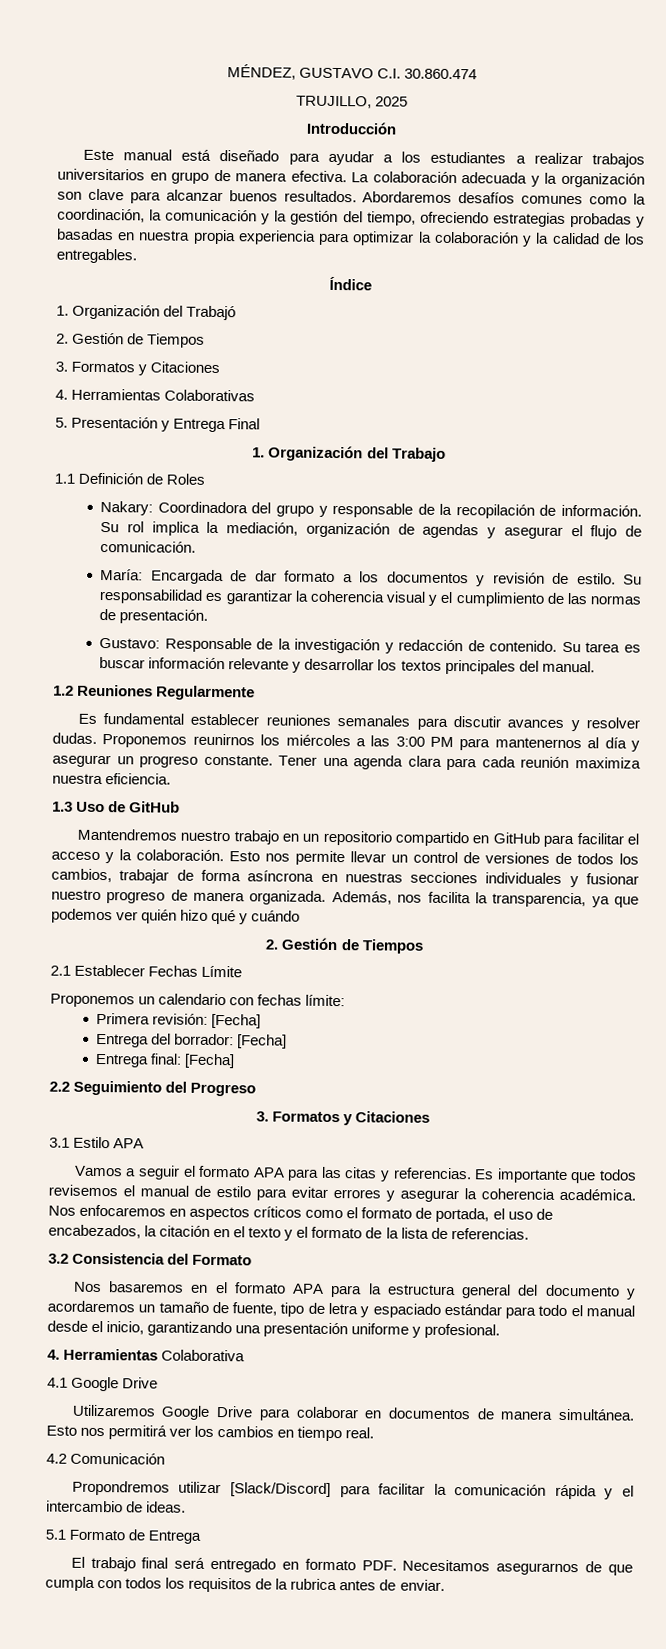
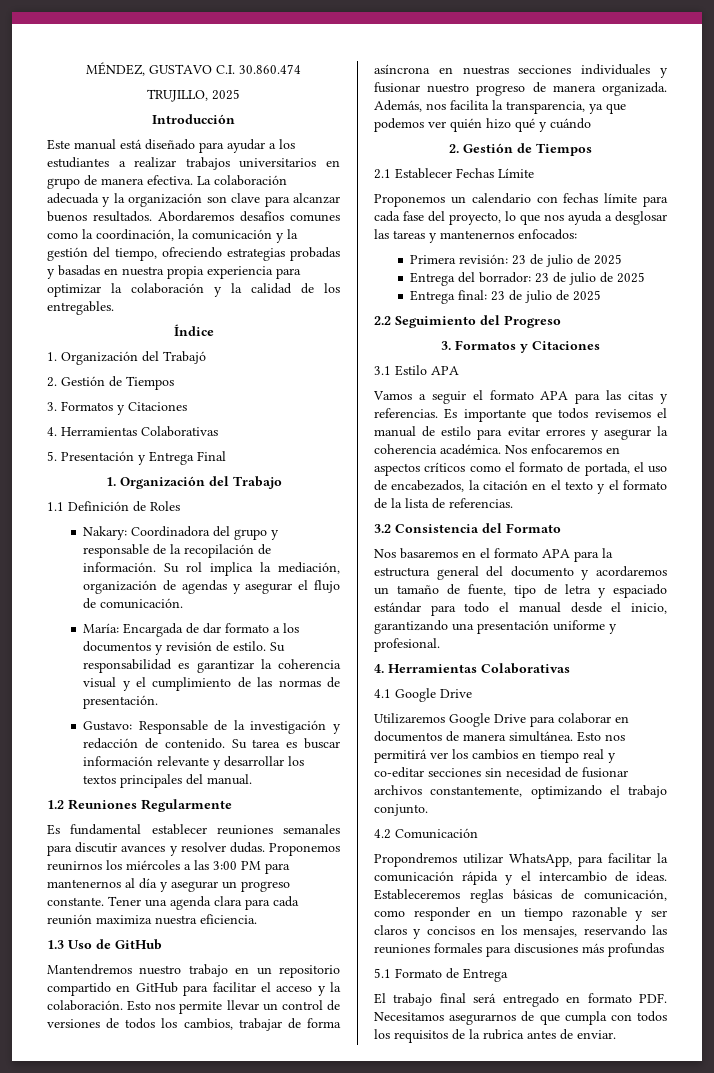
- Proponemos un calendario con fechas límite:
- Primera revisión: [Fecha]
- Entrega del borrador: [Fecha]
- Entrega final: [Fecha]
+ Proponemos un calendario con fechas límite para cada fase del proyecto, lo que nos ayuda a desglosar las tareas y mantenernos enfocados:
+ Primera revisión: 23 de julio de 2025
+ Entrega del borrador: 23 de julio de 2025
+ Entrega final: 23 de julio de 2025
  Nos basaremos en el formato APA para la estructura general del documento y acordaremos un tamaño de fuente, tipo de letra y espaciado estándar para todo el manual desde el inicio, garantizando una presentación uniforme y profesional.
- 4. Herramientas Colaborativa
+ 4. Herramientas Colaborativas
- Esto nos permitirá ver los cambios en tiempo real.
+ Esto nos permitirá ver los cambios en tiempo real y co-editar secciones sin necesidad de fusionar archivos constantemente, optimizando el trabajo conjunto.
- Propondremos utilizar [Slack/Discord] para facilitar la comunicación rápida y el intercambio de ideas.
+ Propondremos utilizar WhatsApp, para facilitar la comunicación rápida y el intercambio de ideas. Estableceremos reglas básicas de comunicación, como responder en un tiempo razonable y ser claros y concisos en los mensajes, reservando las reuniones formales para discusiones más profundas

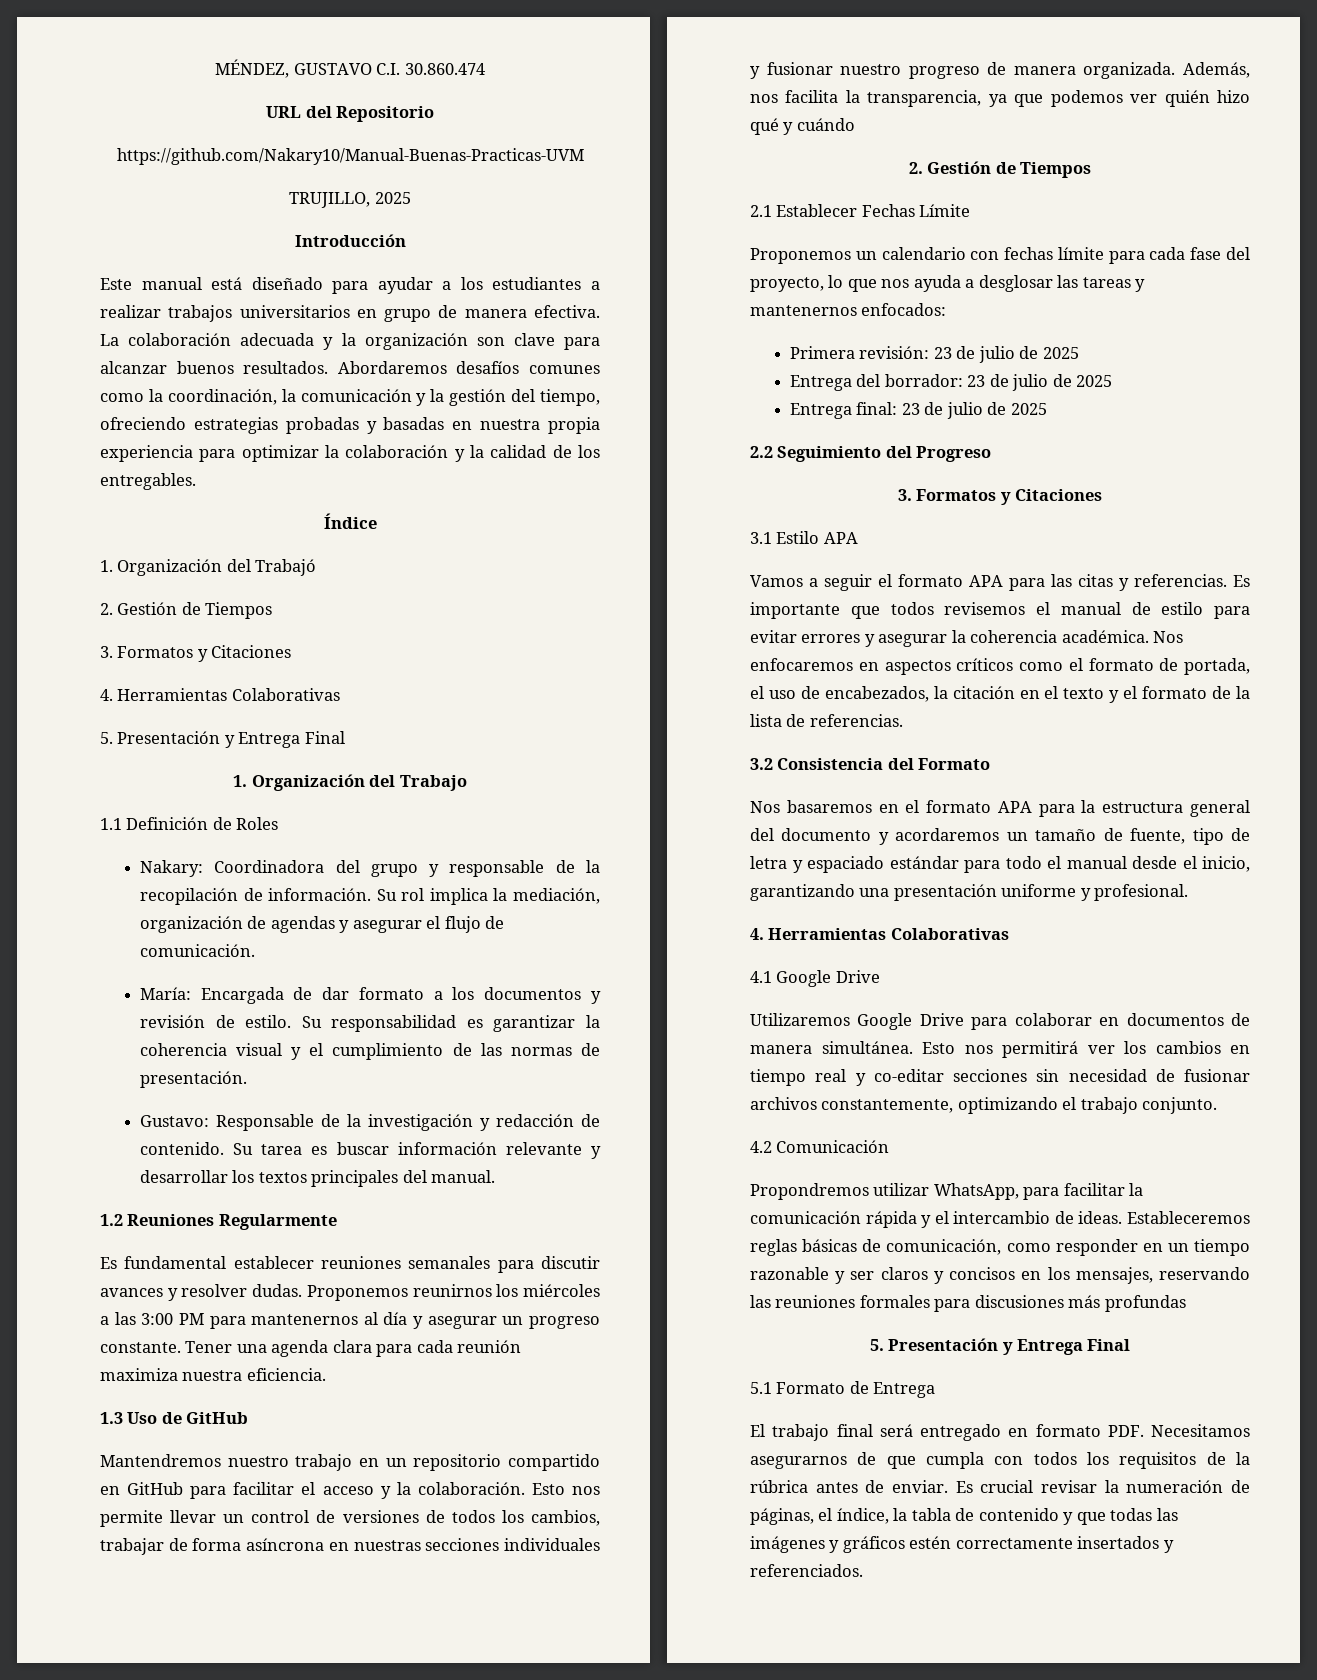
+ URL del Repositorio
+ https://github.com/Nakary10/Manual-Buenas-Practicas-UVM
  Estableceremos reglas básicas de comunicación, como responder en un tiempo razonable y ser claros y concisos en los mensajes, reservando las reuniones formales para discusiones más profundas
+ 5. Presentación y Entrega Final
- El trabajo final será entregado en formato PDF. Necesitamos asegurarnos de que cumpla con todos los requisitos de la rubrica antes de enviar.
+ El trabajo final será entregado en formato PDF. Necesitamos asegurarnos de que cumpla con todos los requisitos de la rúbrica antes de enviar.
+ Es crucial revisar la numeración de páginas, el índice, la tabla de contenido y que todas las imágenes y gráficos estén correctamente insertados y referenciados.

